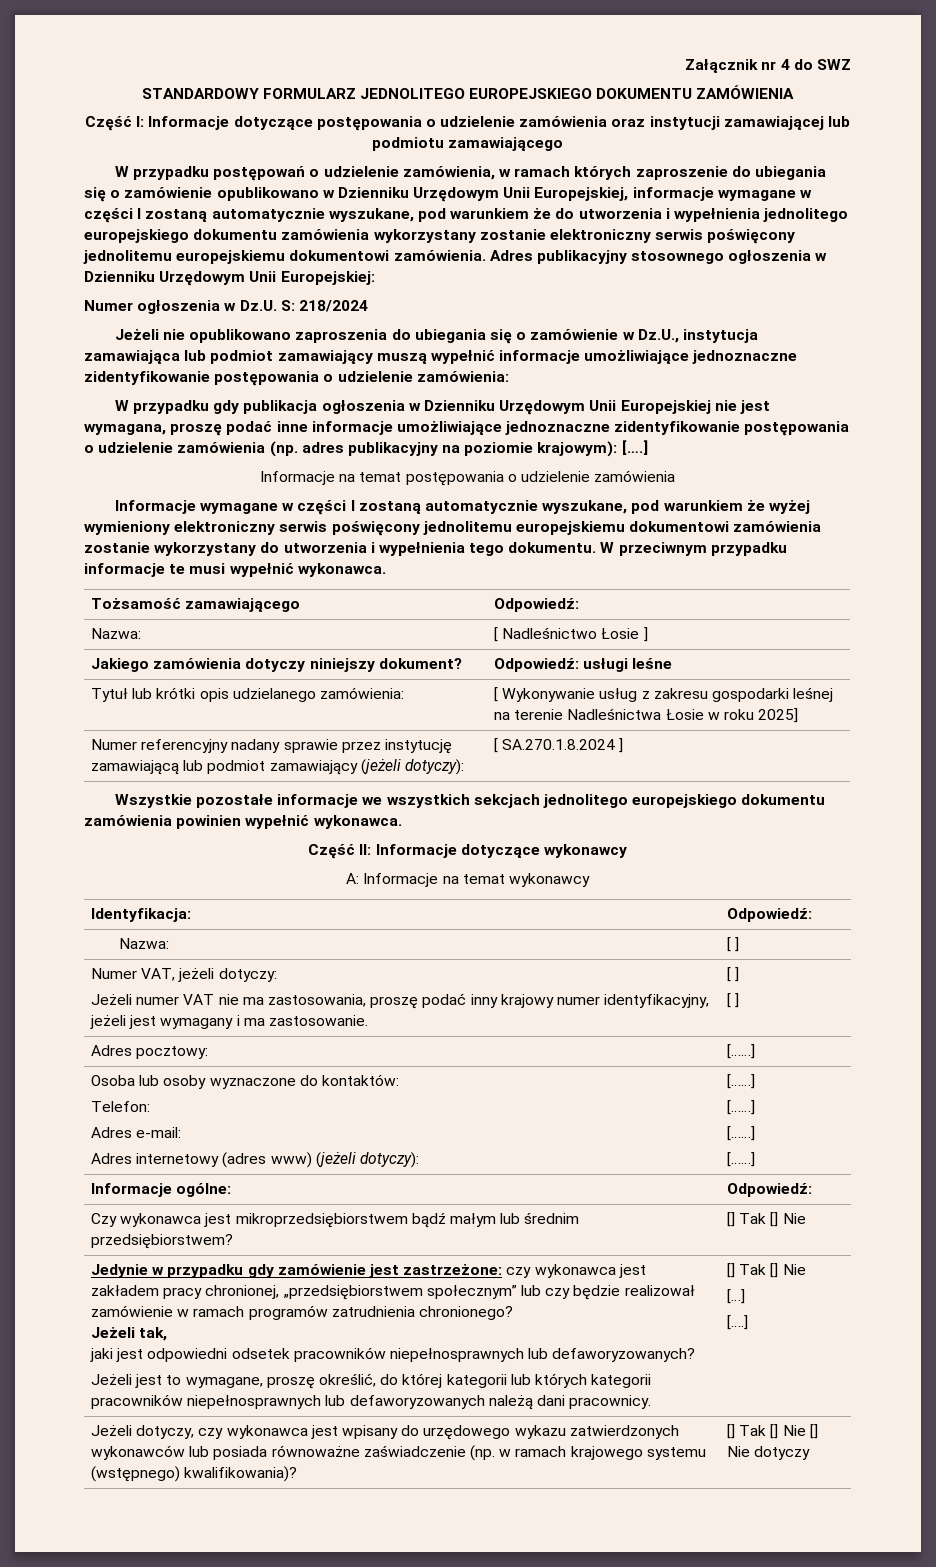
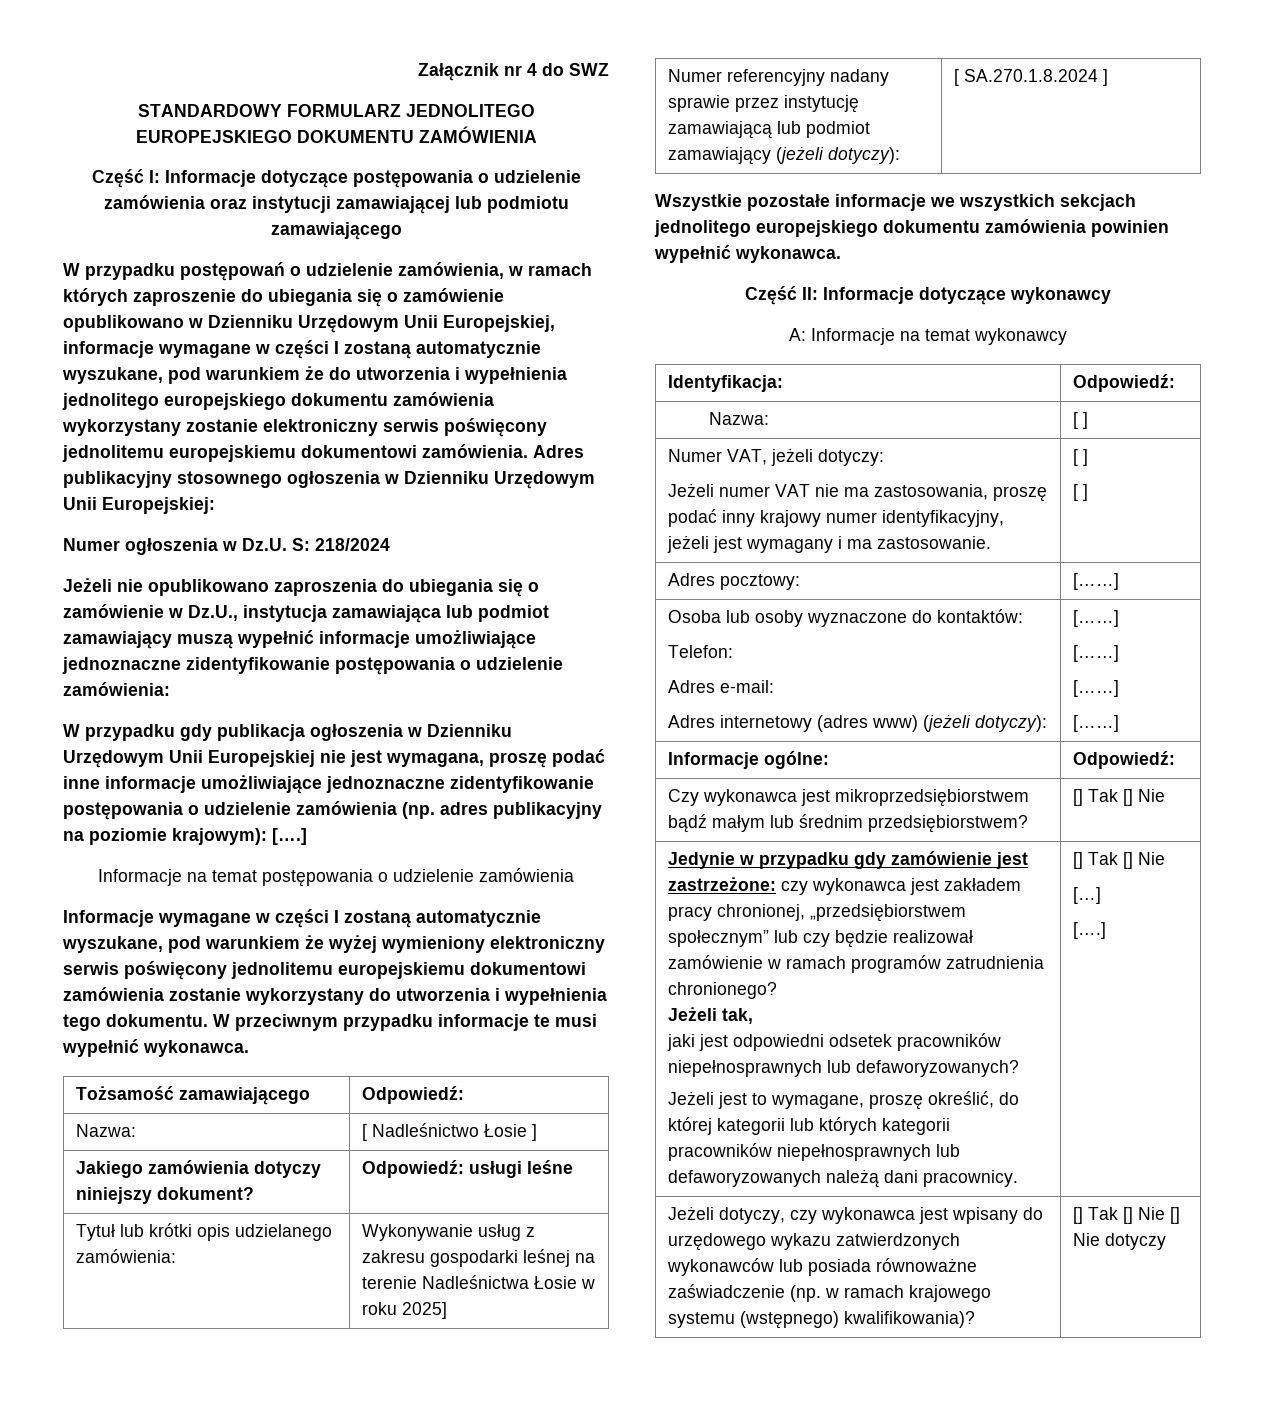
- Tytuł lub krótki opis udzielanego zamówienia: | [ Wykonywanie usług z zakresu gospodarki leśnej na terenie Nadleśnictwa Łosie w roku 2025]
+ Tytuł lub krótki opis udzielanego zamówienia: | Wykonywanie usług z zakresu gospodarki leśnej na terenie Nadleśnictwa Łosie w roku 2025]

